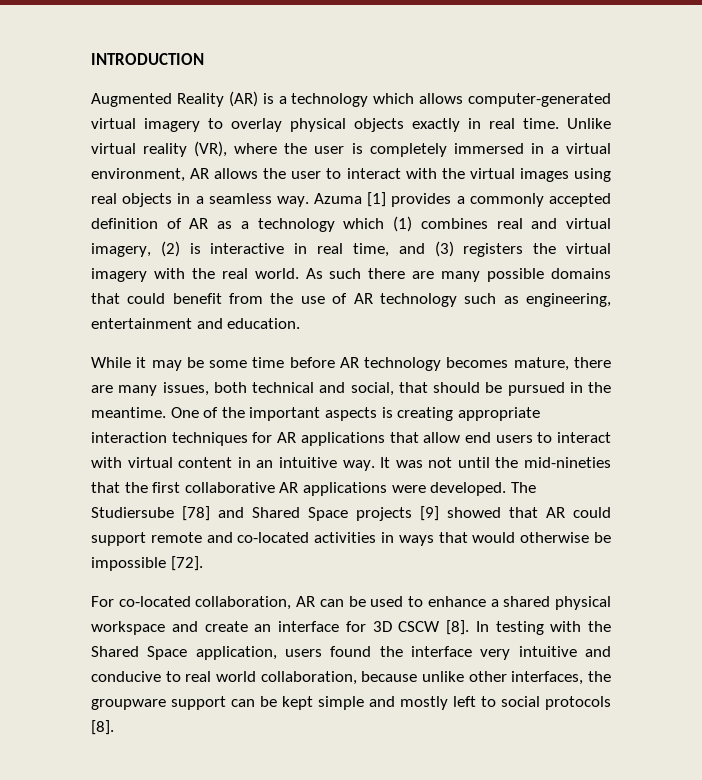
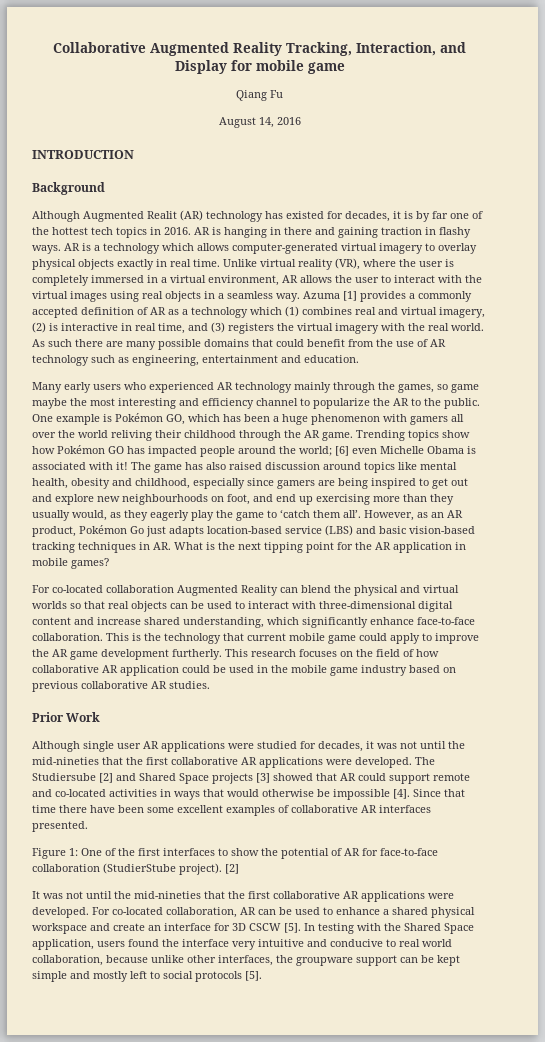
+ Collaborative Augmented Reality Tracking, Interaction, and Display for mobile game
+ Qiang Fu
+ August 14, 2016
  INTRODUCTION
- Augmented Reality (AR) is a technology which allows computer-generated virtual imagery to overlay physical objects exactly in real time.
+ Background
+ Although Augmented Realit (AR) technology has existed for decades, it is by far one of the hottest tech topics in 2016. AR is hanging in there and gaining traction in flashy ways. AR is a technology which allows computer-generated virtual imagery to overlay physical objects exactly in real time.
- While it may be some time before AR technology becomes mature, there are many issues, both technical and social, that should be pursued in the meantime. One of the important aspects is creating appropriate interaction techniques for AR applications that allow end users to interact with virtual content in an intuitive way. It was not until the mid-nineties that the first collaborative AR applications were developed.
+ Many early users who experienced AR technology mainly through the games, so game maybe the most interesting and efficiency channel to popularize the AR to the public. One example is Pokémon GO, which has been a huge phenomenon with gamers all over the world reliving their childhood through the AR game. Trending topics show how Pokémon GO has impacted people around the world; [6] even Michelle Obama is associated with it! The game has also raised discussion around topics like mental health, obesity and childhood, especially since gamers are being inspired to get out and explore new neighbourhoods on foot, and end up exercising more than they usually would, as they eagerly play the game to ‘catch them all’. However, as an AR product, Pokémon Go just adapts location-based service (LBS) and basic vision-based tracking techniques in AR. What is the next tipping point for the AR application in mobile games?
+ For co-located collaboration Augmented Reality can blend the physical and virtual worlds so that real objects can be used to interact with three-dimensional digital content and increase shared understanding, which significantly enhance face-to-face collaboration. This is the technology that current mobile game could apply to improve the AR game development furtherly. This research focuses on the field of how collaborative AR application could be used in the mobile game industry based on previous collaborative AR studies.
+ Prior Work
+ Although single user AR applications were studied for decades, it was not until the mid-nineties that the first collaborative AR applications were developed.
- The Studiersube [78] and Shared Space projects [9] showed that AR could support remote and co-located activities in ways that would otherwise be impossible [72].
- For co-located collaboration, AR can be used to enhance a shared physical workspace and create an interface for 3D CSCW [8].
+ The Studiersube [2] and Shared Space projects [3] showed that AR could support remote and co-located activities in ways that would otherwise be impossible [4]. Since that time there have been some excellent examples of collaborative AR interfaces presented.
+ Figure 1: One of the first interfaces to show the potential of AR for face-to-face collaboration (StudierStube project). [2]
+ It was not until the mid-nineties that the first collaborative AR applications were developed. For co-located collaboration, AR can be used to enhance a shared physical workspace and create an interface for 3D CSCW [5].
- In testing with the Shared Space application, users found the interface very intuitive and conducive to real world collaboration, because unlike other interfaces, the groupware support can be kept simple and mostly left to social protocols [8].
+ In testing with the Shared Space application, users found the interface very intuitive and conducive to real world collaboration, because unlike other interfaces, the groupware support can be kept simple and mostly left to social protocols [5].

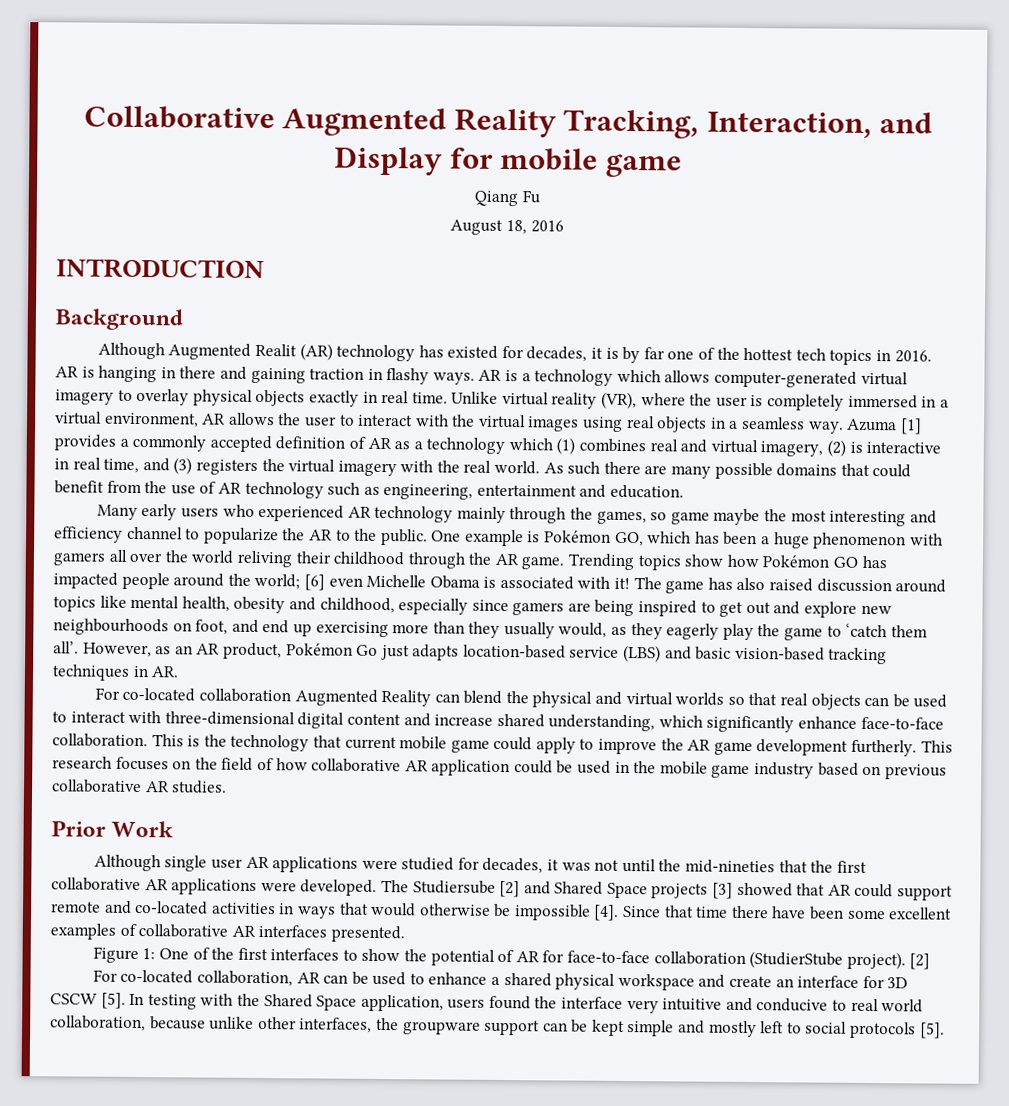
- August 14, 2016
+ August 18, 2016
- However, as an AR product, Pokémon Go just adapts location-based service (LBS) and basic vision-based tracking techniques in AR. What is the next tipping point for the AR application in mobile games?
+ However, as an AR product, Pokémon Go just adapts location-based service (LBS) and basic vision-based tracking techniques in AR.
- It was not until the mid-nineties that the first collaborative AR applications were developed.

